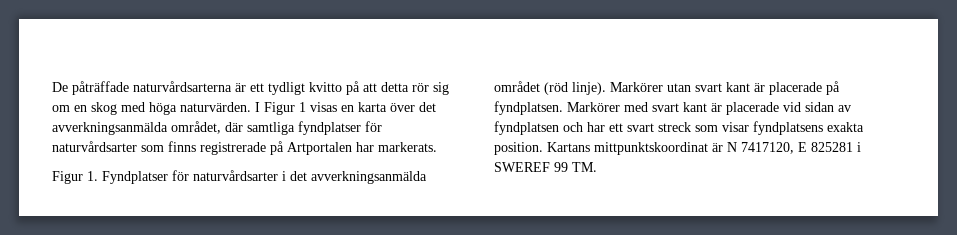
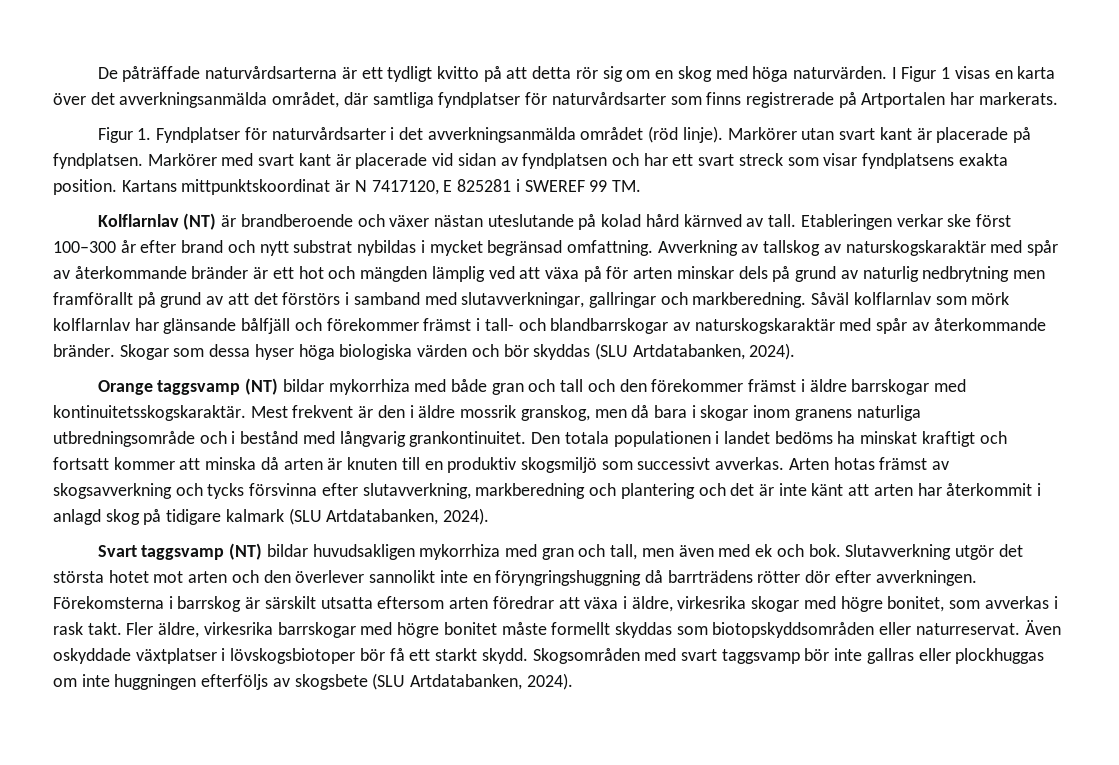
+ Kolflarnlav (NT) är brandberoende och växer nästan uteslutande på kolad hård kärnved av tall. Etableringen verkar ske först 100–300 år efter brand och nytt substrat nybildas i mycket begränsad omfattning. Avverkning av tallskog av naturskogskaraktär med spår av återkommande bränder är ett hot och mängden lämplig ved att växa på för arten minskar dels på grund av naturlig nedbrytning men framförallt på grund av att det förstörs i samband med slutavverkningar, gallringar och markberedning. Såväl kolflarnlav som mörk kolflarnlav har glänsande bålfjäll och förekommer främst i tall- och blandbarrskogar av naturskogskaraktär med spår av återkommande bränder. Skogar som dessa hyser höga biologiska värden och bör skyddas (SLU Artdatabanken, 2024).
+ Orange taggsvamp (NT) bildar mykorrhiza med både gran och tall och den förekommer främst i äldre barrskogar med kontinuitetsskogskaraktär. Mest frekvent är den i äldre mossrik granskog, men då bara i skogar inom granens naturliga utbredningsområde och i bestånd med långvarig grankontinuitet. Den totala populationen i landet bedöms ha minskat kraftigt och fortsatt kommer att minska då arten är knuten till en produktiv skogsmiljö som successivt avverkas. Arten hotas främst av skogsavverkning och tycks försvinna efter slutavverkning, markberedning och plantering och det är inte känt att arten har återkommit i anlagd skog på tidigare kalmark (SLU Artdatabanken, 2024).
+ Svart taggsvamp (NT) bildar huvudsakligen mykorrhiza med gran och tall, men även med ek och bok. Slutavverkning utgör det största hotet mot arten och den överlever sannolikt inte en föryngringshuggning då barrträdens rötter dör efter avverkningen. Förekomsterna i barrskog är särskilt utsatta eftersom arten föredrar att växa i äldre, virkesrika skogar med högre bonitet, som avverkas i rask takt. Fler äldre, virkesrika barrskogar med högre bonitet måste formellt skyddas som biotopskyddsområden eller naturreservat. Även oskyddade växtplatser i lövskogsbiotoper bör få ett starkt skydd. Skogsområden med svart taggsvamp bör inte gallras eller plockhuggas om inte huggningen efterföljs av skogsbete (SLU Artdatabanken, 2024).

